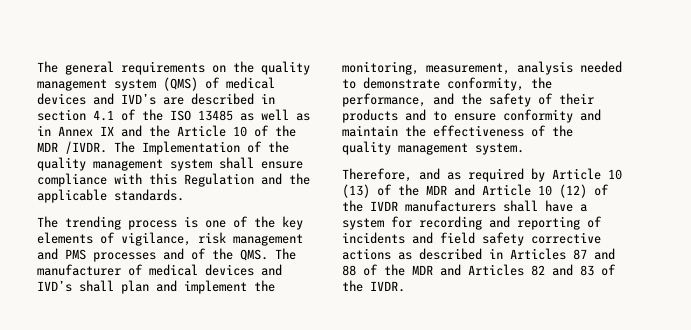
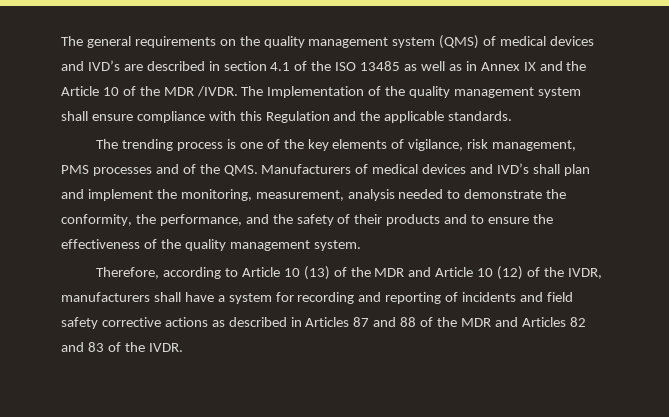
- The trending process is one of the key elements of vigilance, risk management and PMS processes and of the QMS. The manufacturer of medical devices and IVD’s shall plan and implement the monitoring, measurement, analysis needed to demonstrate conformity, the performance, and the safety of their products and to ensure conformity and maintain the effectiveness of the quality management system.
+ The trending process is one of the key elements of vigilance, risk management, PMS processes and of the QMS. Manufacturers of medical devices and IVD’s shall plan and implement the monitoring, measurement, analysis needed to demonstrate the conformity, the performance, and the safety of their products and to ensure the effectiveness of the quality management system.
- Therefore, and as required by Article 10 (13) of the MDR and Article 10 (12) of the IVDR manufacturers shall have a system for recording and reporting of incidents and field safety corrective actions as described in Articles 87 and 88 of the MDR and Articles 82 and 83 of the IVDR.
+ Therefore, according to Article 10 (13) of the MDR and Article 10 (12) of the IVDR, manufacturers shall have a system for recording and reporting of incidents and field safety corrective actions as described in Articles 87 and 88 of the MDR and Articles 82 and 83 of the IVDR.

